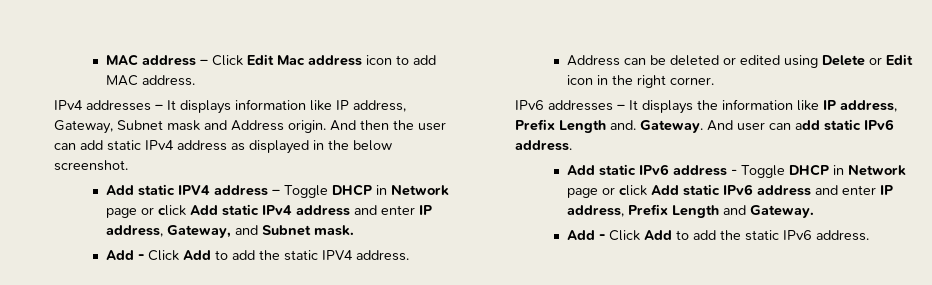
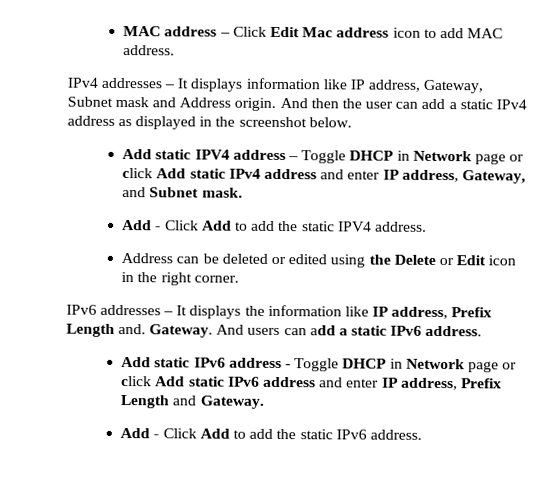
- And then the user can add static IPv4 address as displayed in the below screenshot.
+ And then the user can add a static IPv4 address as displayed in the screenshot below.
- Address can be deleted or edited using Delete or Edit icon in the right corner.
+ Address can be deleted or edited using the Delete or Edit icon in the right corner.
- And user can add static IPv6 address.
+ And users can add a static IPv6 address.

